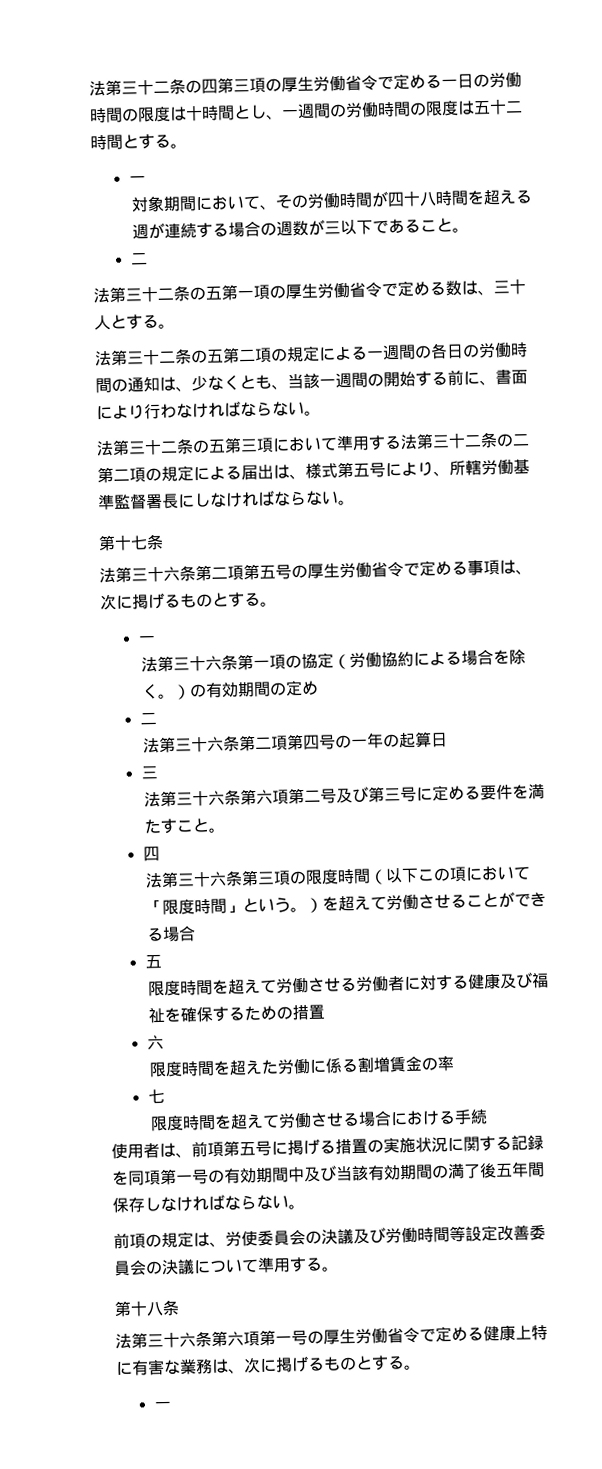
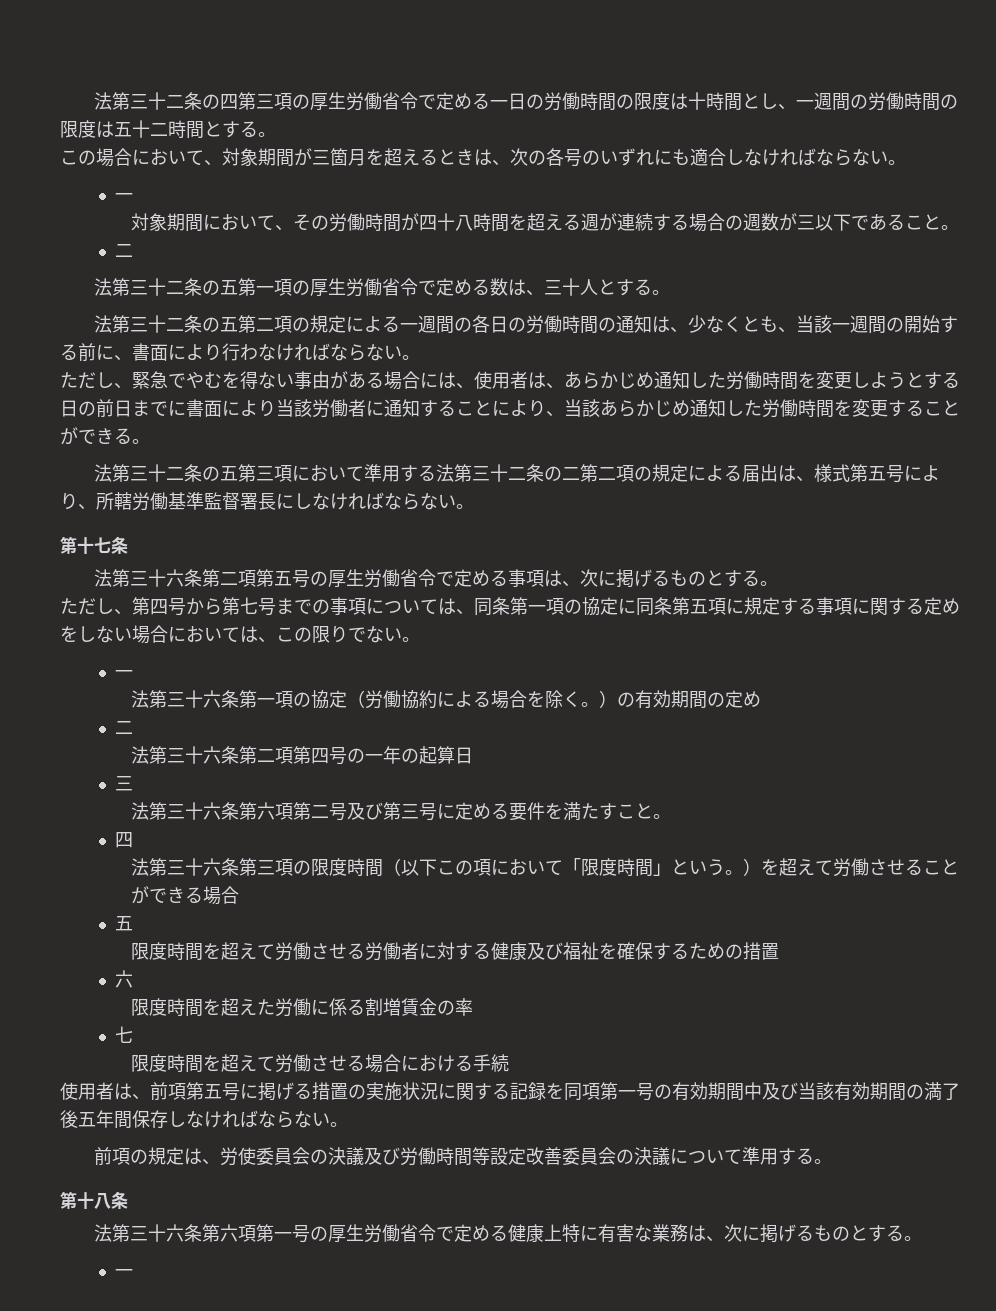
+ この場合において、対象期間が三箇月を超えるときは、次の各号のいずれにも適合しなければならない。
+ ただし、緊急でやむを得ない事由がある場合には、使用者は、あらかじめ通知した労働時間を変更しようとする日の前日までに書面により当該労働者に通知することにより、当該あらかじめ通知した労働時間を変更することができる。
+ ただし、第四号から第七号までの事項については、同条第一項の協定に同条第五項に規定する事項に関する定めをしない場合においては、この限りでない。

